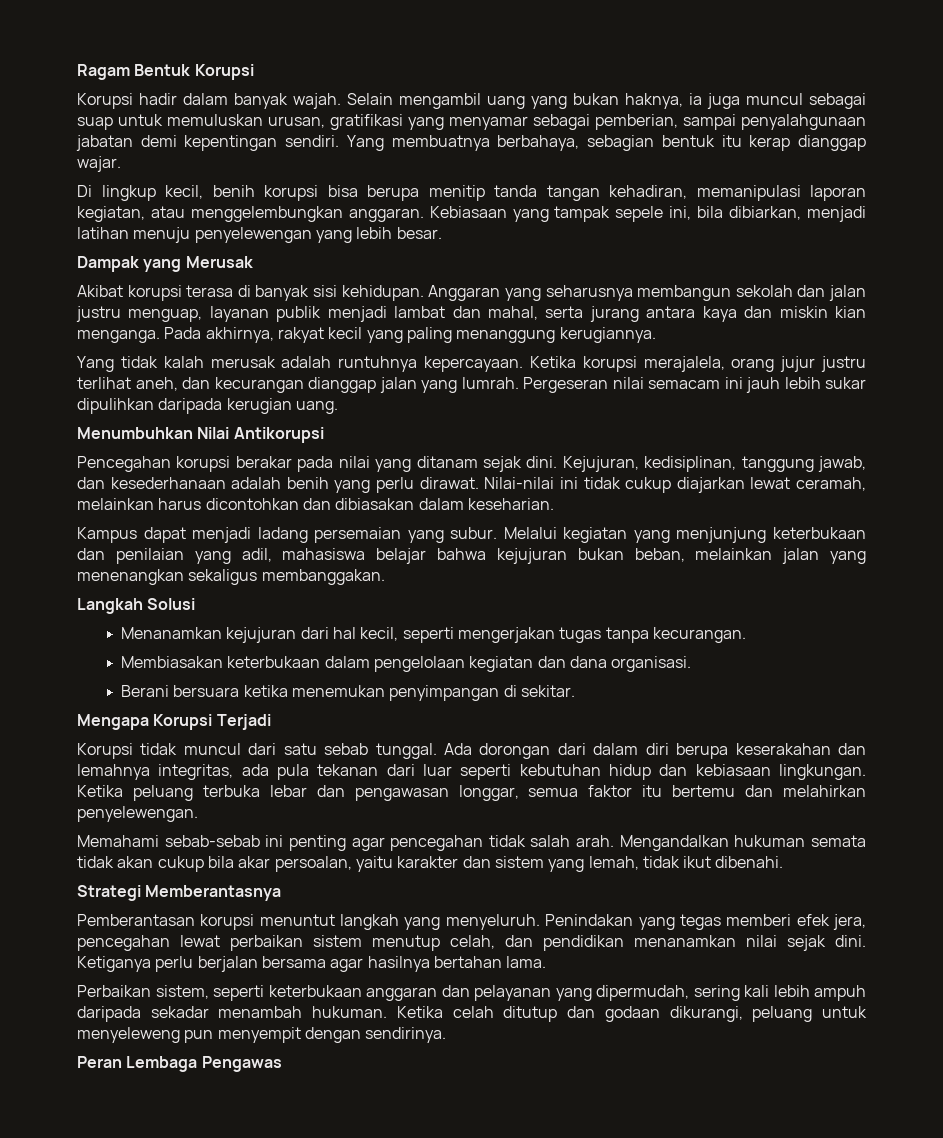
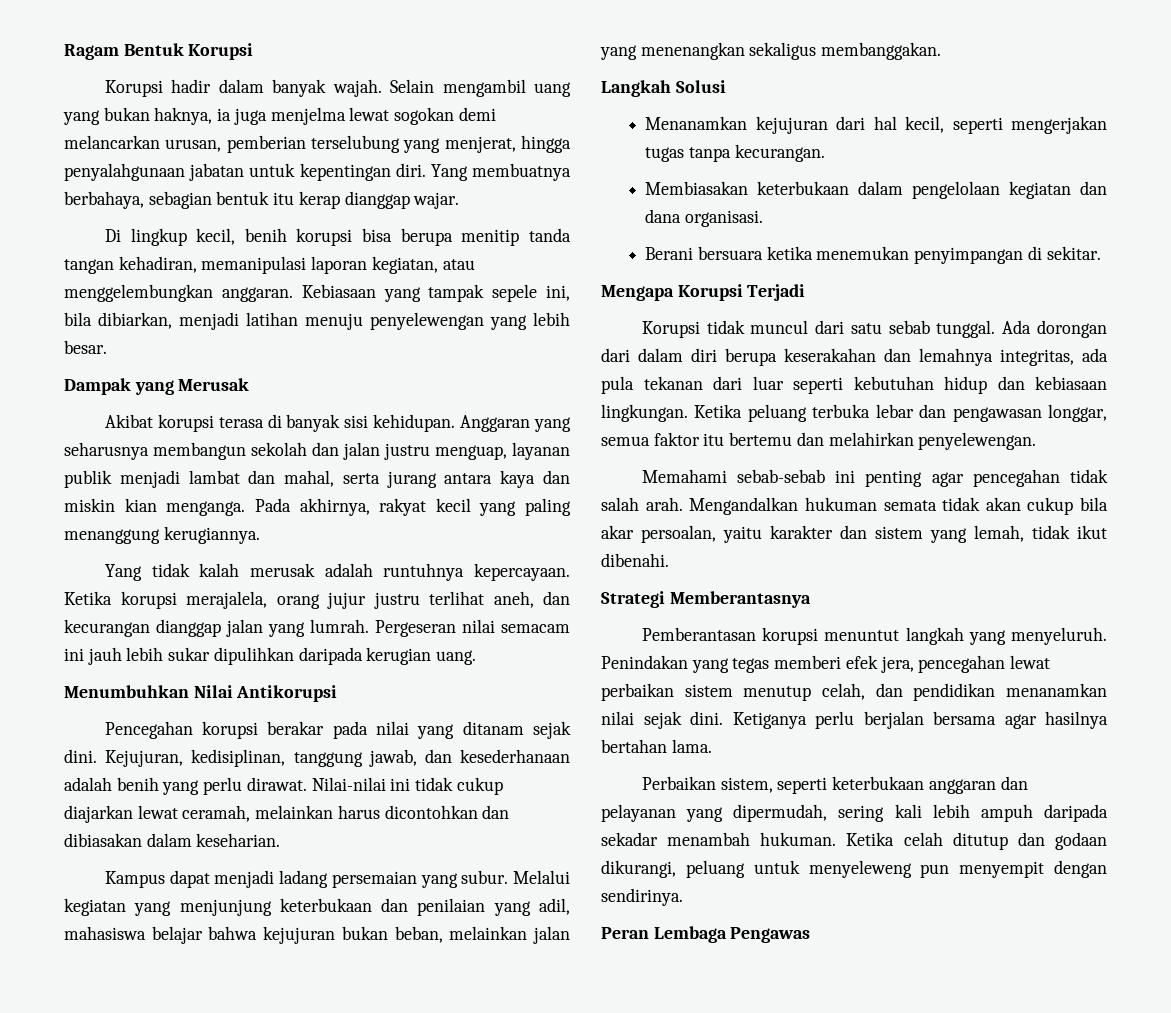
- Selain mengambil uang yang bukan haknya, ia juga muncul sebagai suap untuk memuluskan urusan, gratifikasi yang menyamar sebagai pemberian, sampai penyalahgunaan jabatan demi kepentingan sendiri.
+ Selain mengambil uang yang bukan haknya, ia juga menjelma lewat sogokan demi melancarkan urusan, pemberian terselubung yang menjerat, hingga penyalahgunaan jabatan untuk kepentingan diri.

